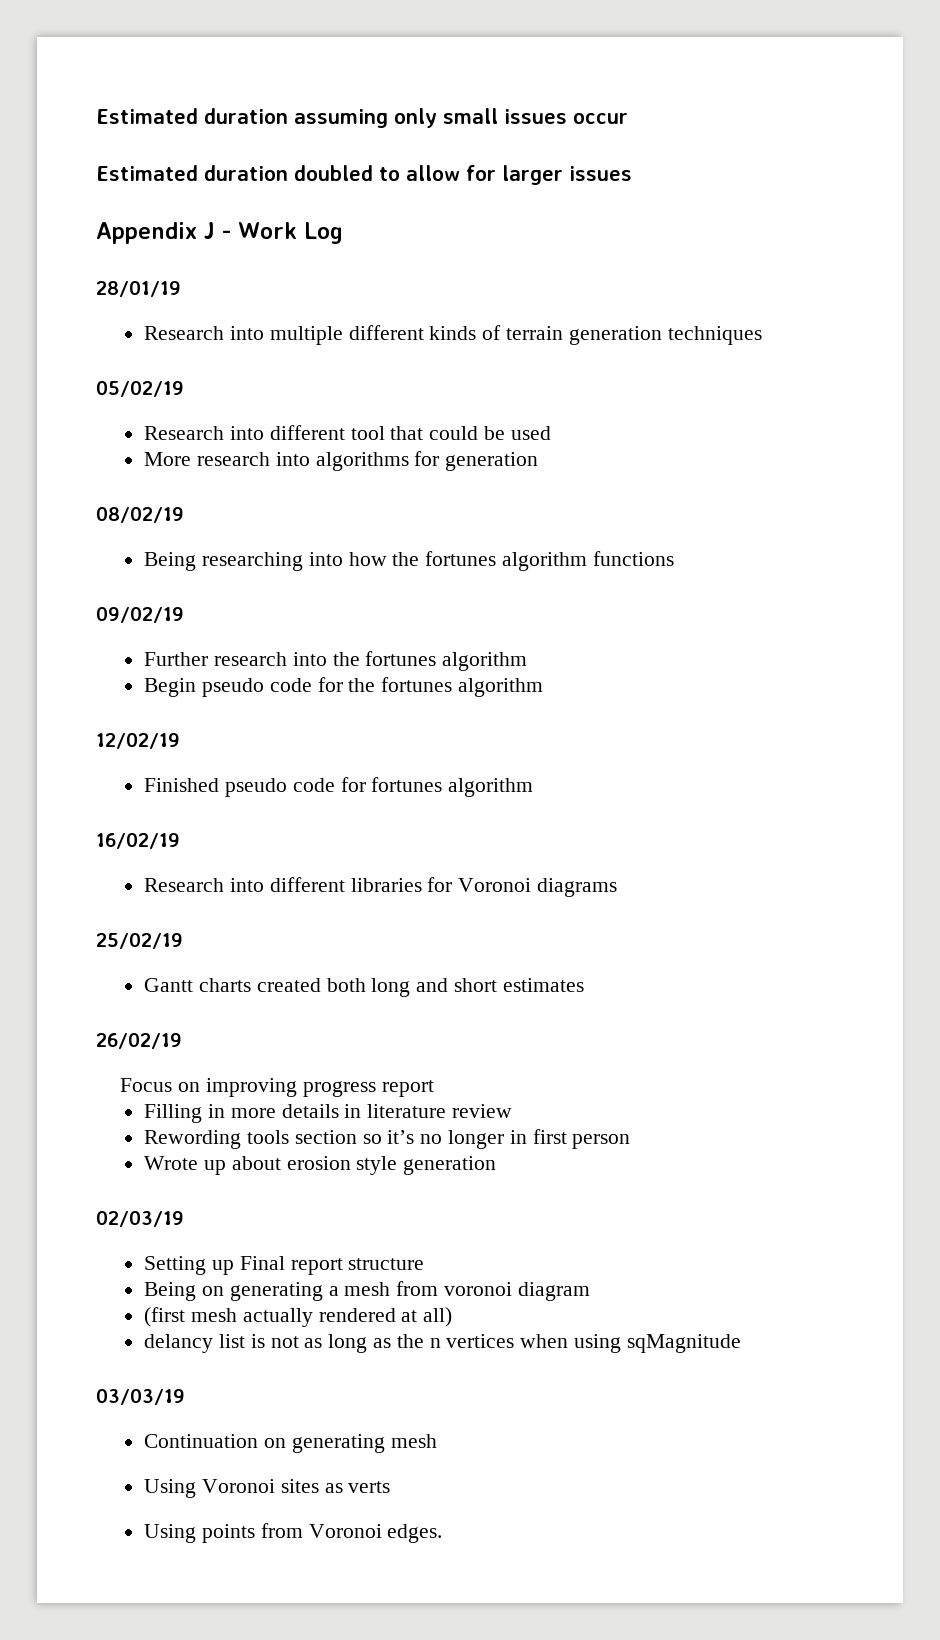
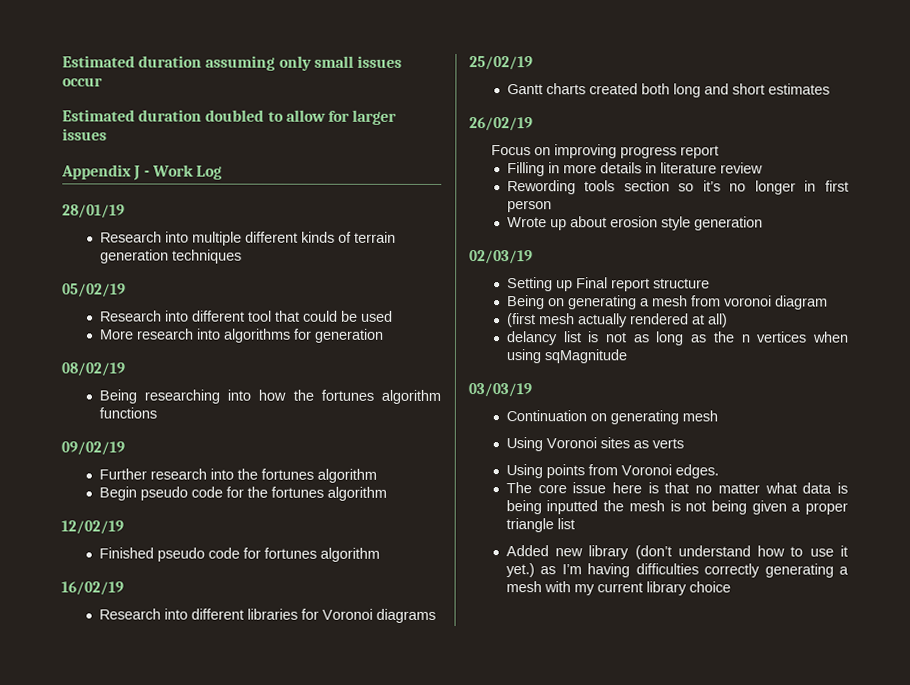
+ The core issue here is that no matter what data is being inputted the mesh is not being given a proper triangle list
+ Added new library (don’t understand how to use it yet.) as I’m having difficulties correctly generating a mesh with my current library choice

